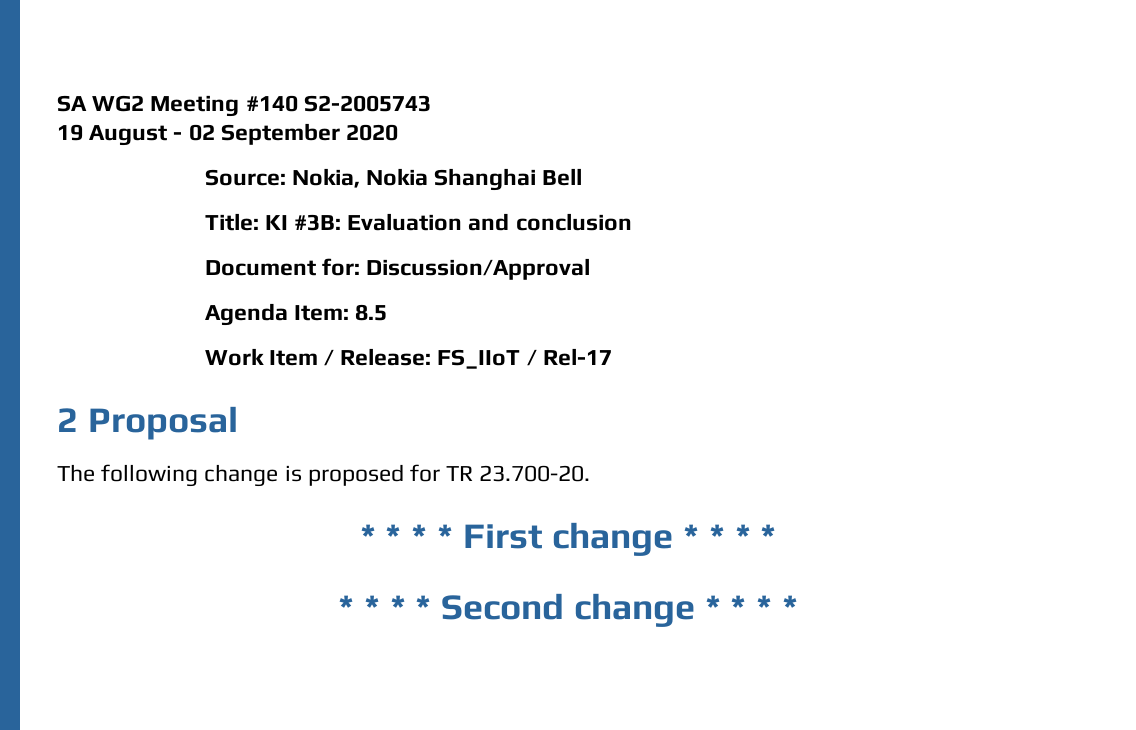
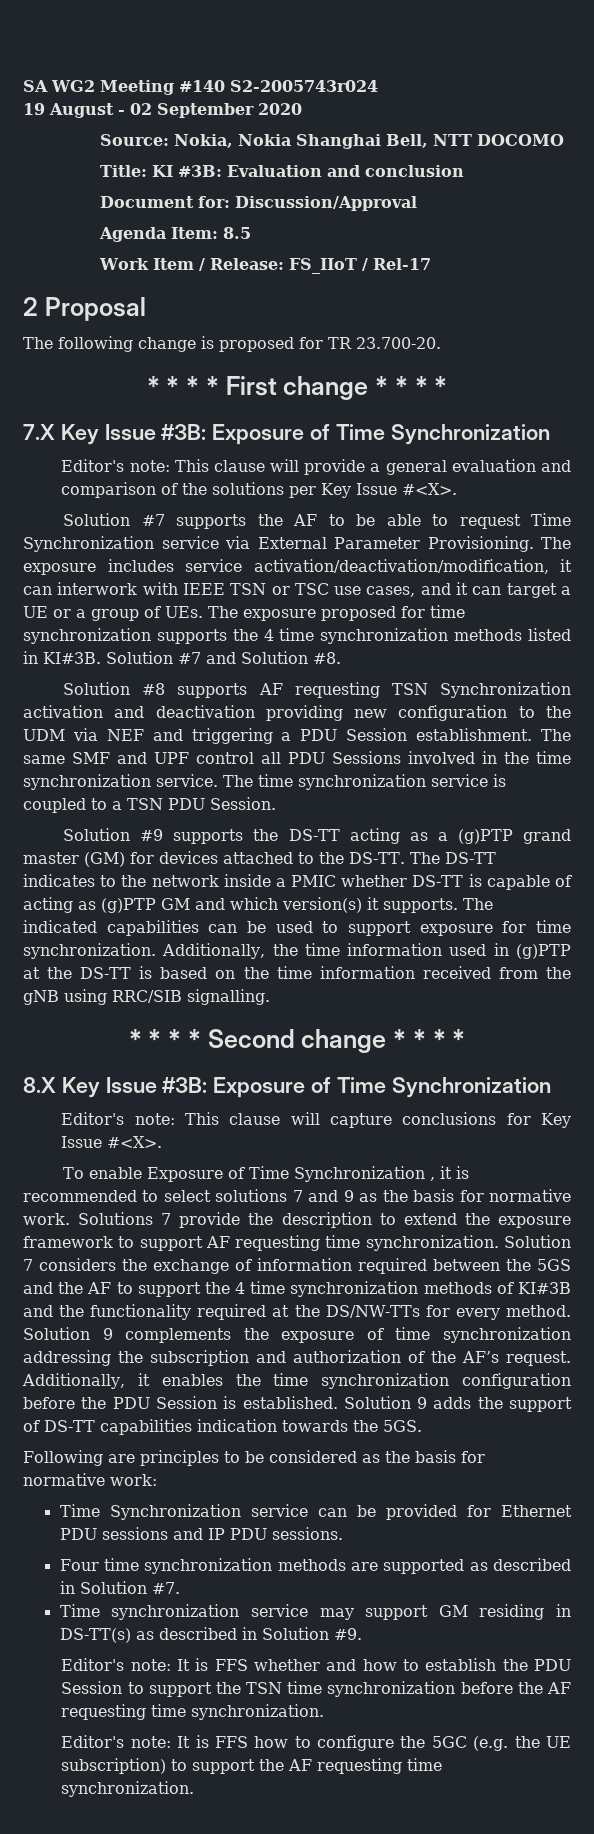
- SA WG2 Meeting #140 S2-2005743
+ SA WG2 Meeting #140 S2-2005743r024
- Source: Nokia, Nokia Shanghai Bell
+ Source: Nokia, Nokia Shanghai Bell, NTT DOCOMO
+ 7.X Key Issue #3B: Exposure of Time Synchronization
+ Editor's note: This clause will provide a general evaluation and comparison of the solutions per Key Issue #<X>.
+ Solution #7 supports the AF to be able to request Time Synchronization service via External Parameter Provisioning. The exposure includes service activation/deactivation/modification, it can interwork with IEEE TSN or TSC use cases, and it can target a UE or a group of UEs. The exposure proposed for time synchronization supports the 4 time synchronization methods listed in KI#3B. Solution #7 and Solution #8.
+ Solution #8 supports AF requesting TSN Synchronization activation and deactivation providing new configuration to the UDM via NEF and triggering a PDU Session establishment. The same SMF and UPF control all PDU Sessions involved in the time synchronization service. The time synchronization service is coupled to a TSN PDU Session.
+ Solution #9 supports the DS-TT acting as a (g)PTP grand master (GM) for devices attached to the DS-TT. The DS-TT indicates to the network inside a PMIC whether DS-TT is capable of acting as (g)PTP GM and which version(s) it supports. The indicated capabilities can be used to support exposure for time synchronization. Additionally, the time information used in (g)PTP at the DS-TT is based on the time information received from the gNB using RRC/SIB signalling.
+ 8.X Key Issue #3B: Exposure of Time Synchronization
+ Editor's note: This clause will capture conclusions for Key Issue #<X>.
+ To enable Exposure of Time Synchronization , it is recommended to select solutions 7 and 9 as the basis for normative work. Solutions 7 provide the description to extend the exposure framework to support AF requesting time synchronization. Solution 7 considers the exchange of information required between the 5GS and the AF to support the 4 time synchronization methods of KI#3B and the functionality required at the DS/NW-TTs for every method. Solution 9 complements the exposure of time synchronization addressing the subscription and authorization of the AF’s request. Additionally, it enables the time synchronization configuration before the PDU Session is established. Solution 9 adds the support of DS-TT capabilities indication towards the 5GS.
+ Following are principles to be considered as the basis for normative work:
+ Time Synchronization service can be provided for Ethernet PDU sessions and IP PDU sessions.
+ Four time synchronization methods are supported as described in Solution #7.
+ Time synchronization service may support GM residing in DS-TT(s) as described in Solution #9.
+ Editor's note: It is FFS whether and how to establish the PDU Session to support the TSN time synchronization before the AF requesting time synchronization.
+ Editor's note: It is FFS how to configure the 5GC (e.g. the UE subscription) to support the AF requesting time synchronization.

